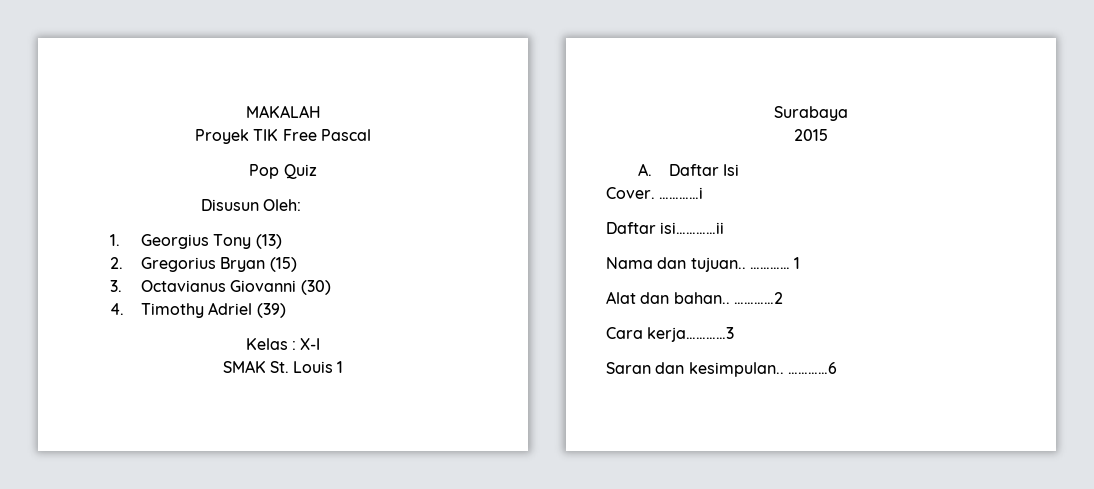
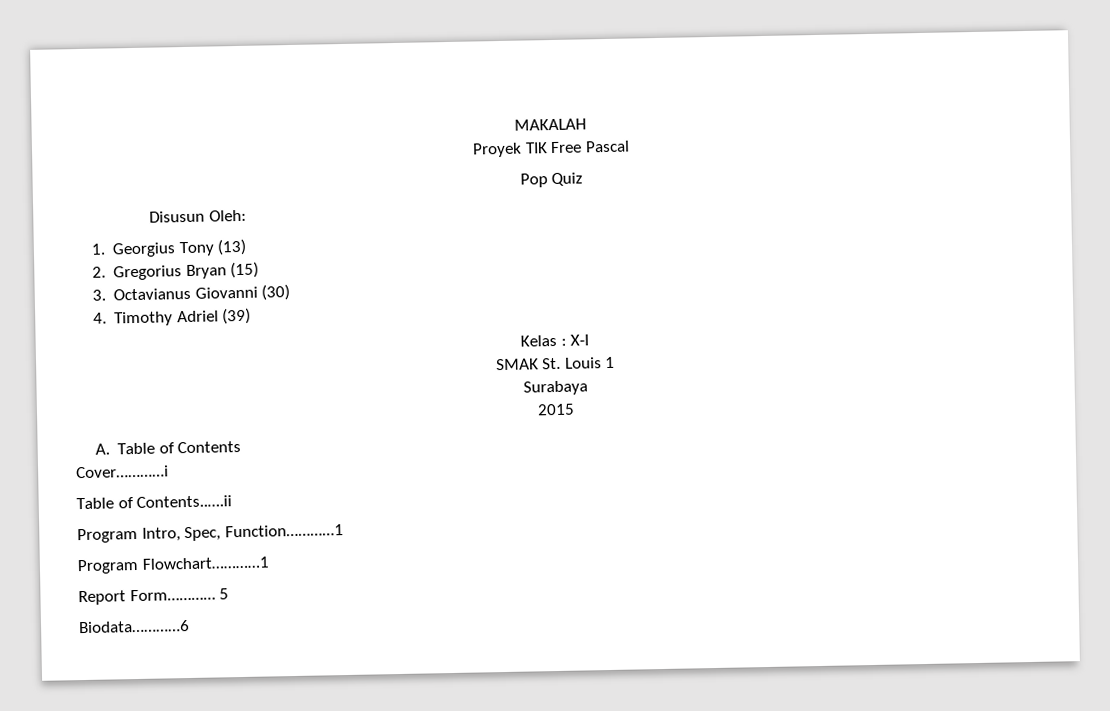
- A. Daftar Isi
- Cover. …………i
- Daftar isi…………ii
- Nama dan tujuan.. ………… 1
- Alat dan bahan.. …………2
- Cara kerja…………3
- Saran dan kesimpulan.. …………6
+ A. Table of Contents
+ Cover…………i
+ Table of Contents..….ii
+ Program Intro, Spec, Function…………1
+ Program Flowchart…………1
+ Report Form………… 5
+ Biodata…………6

